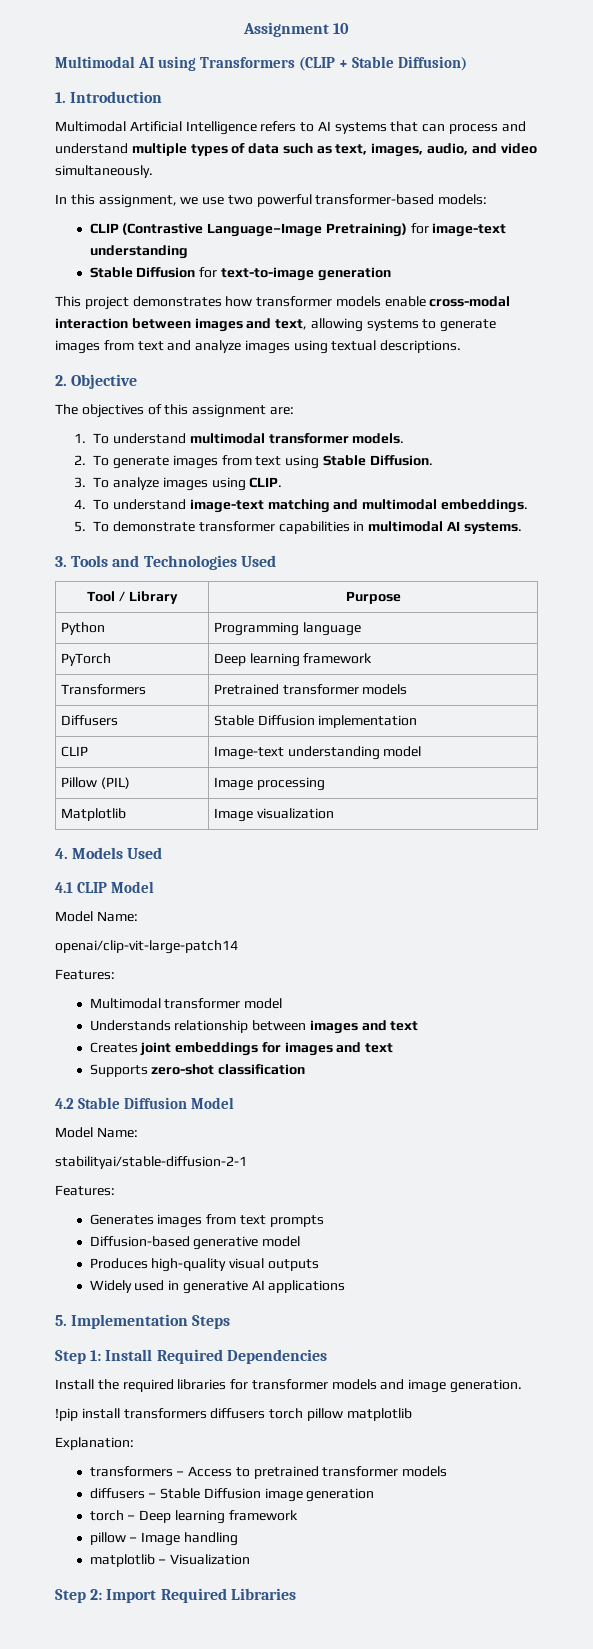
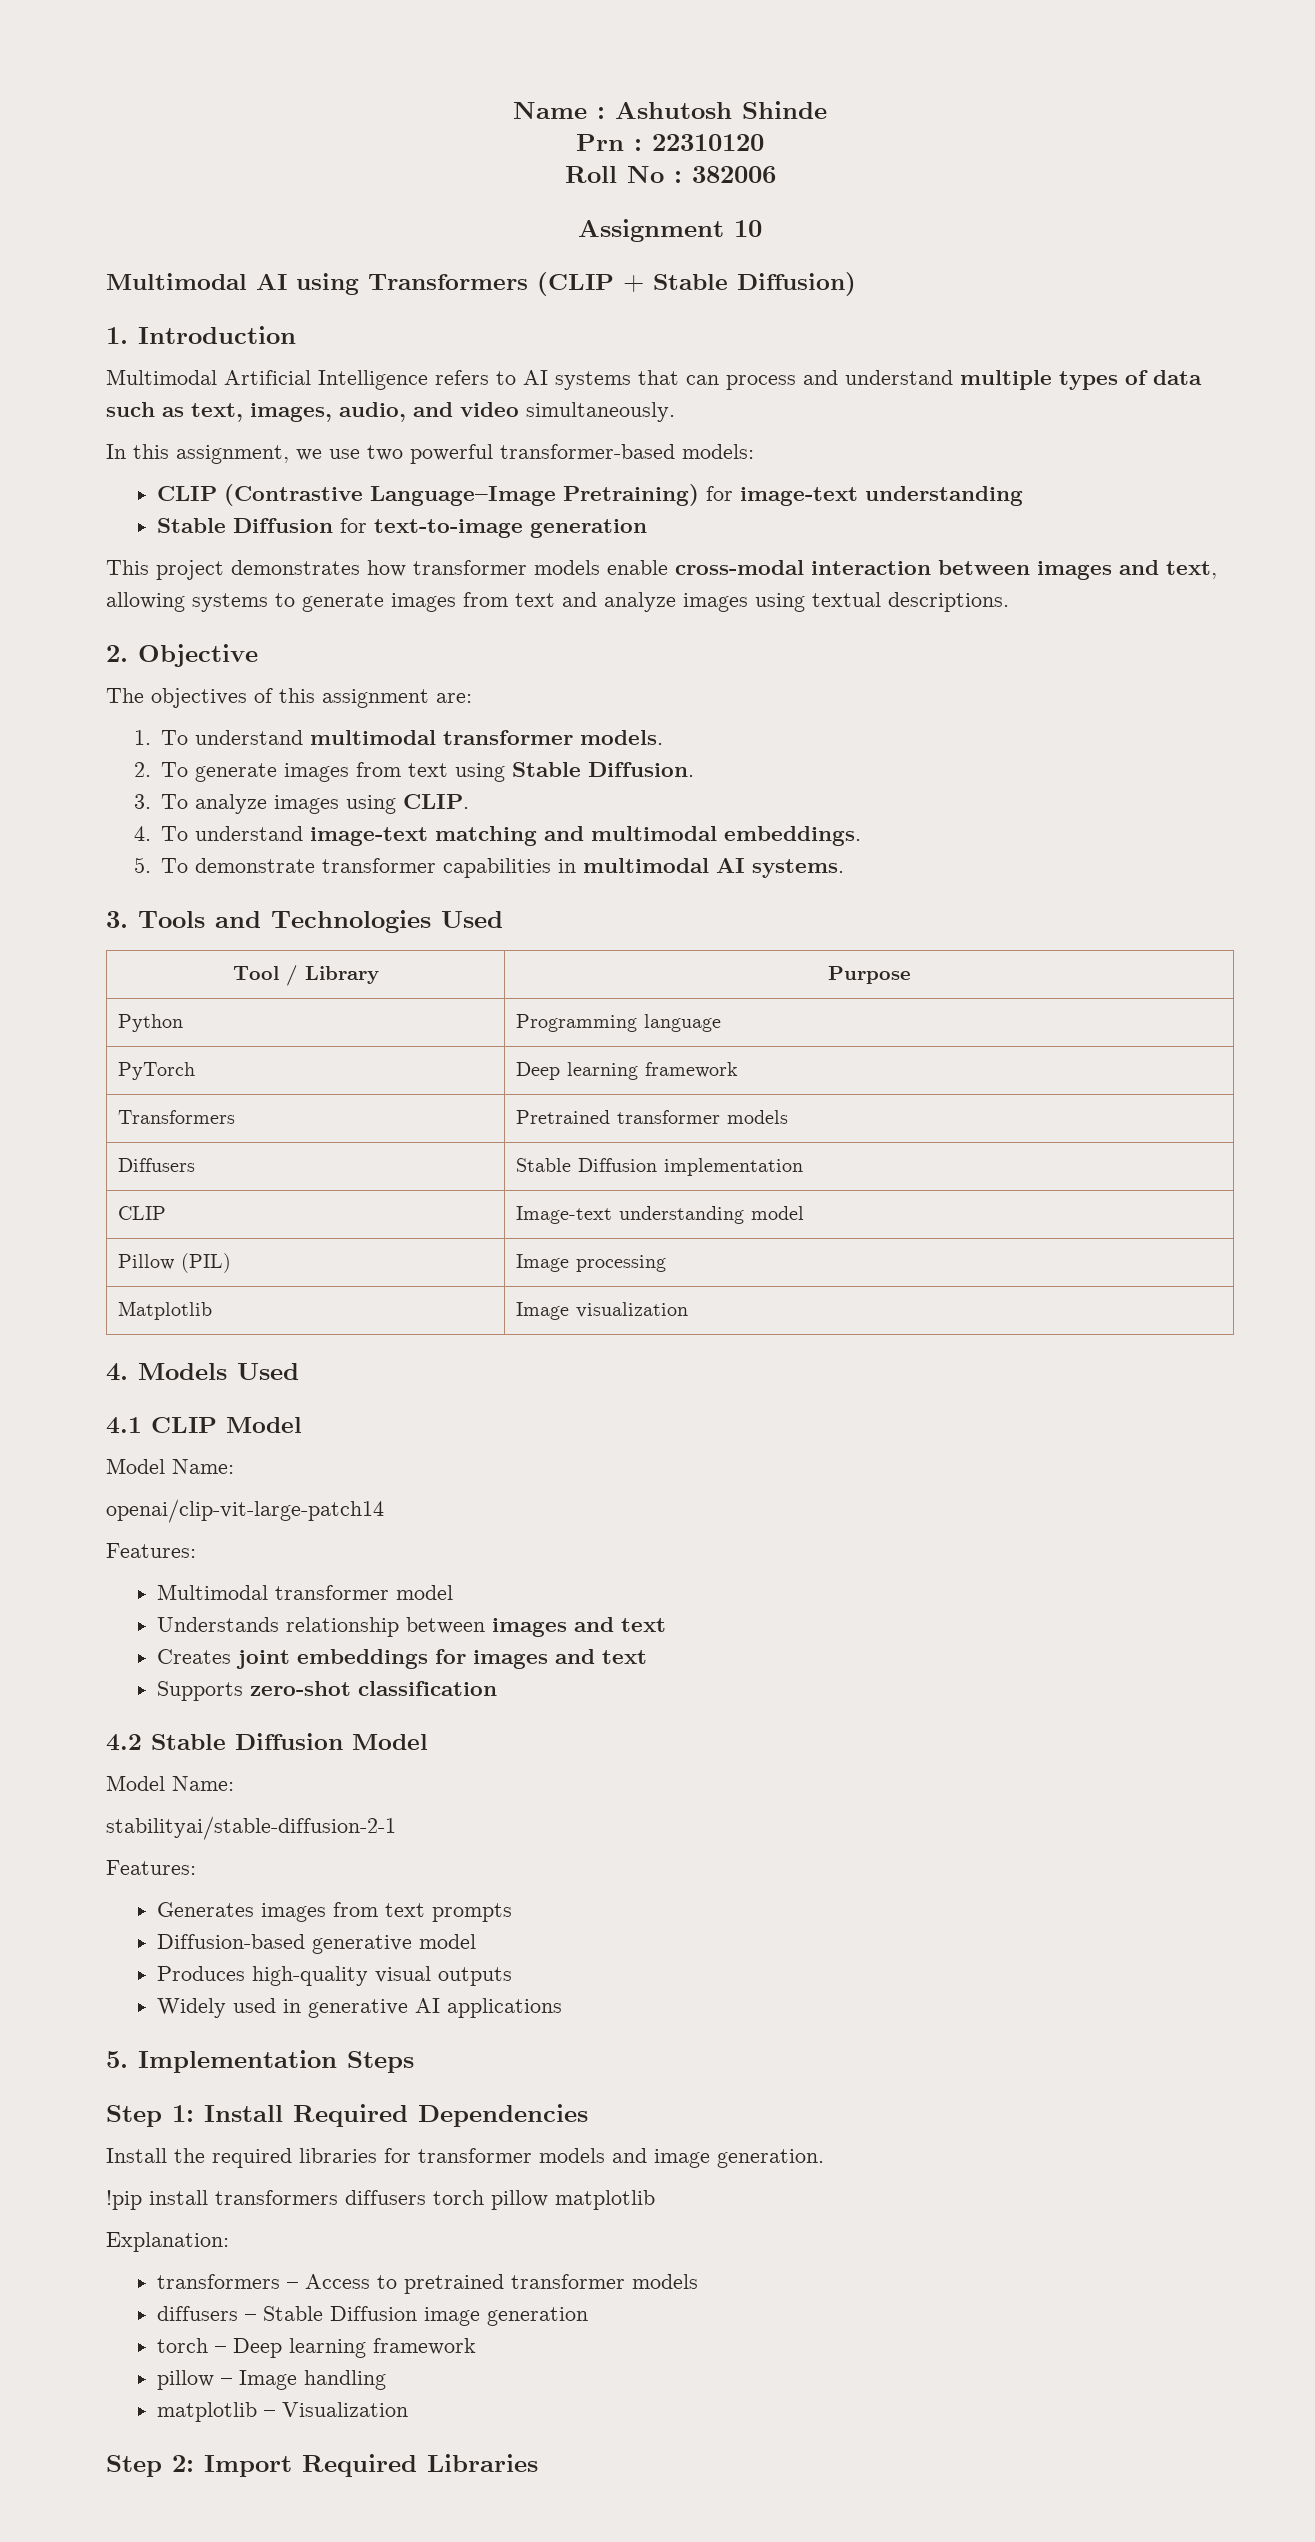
+ Name : Ashutosh Shinde
+ Prn : 22310120
+ Roll No : 382006

